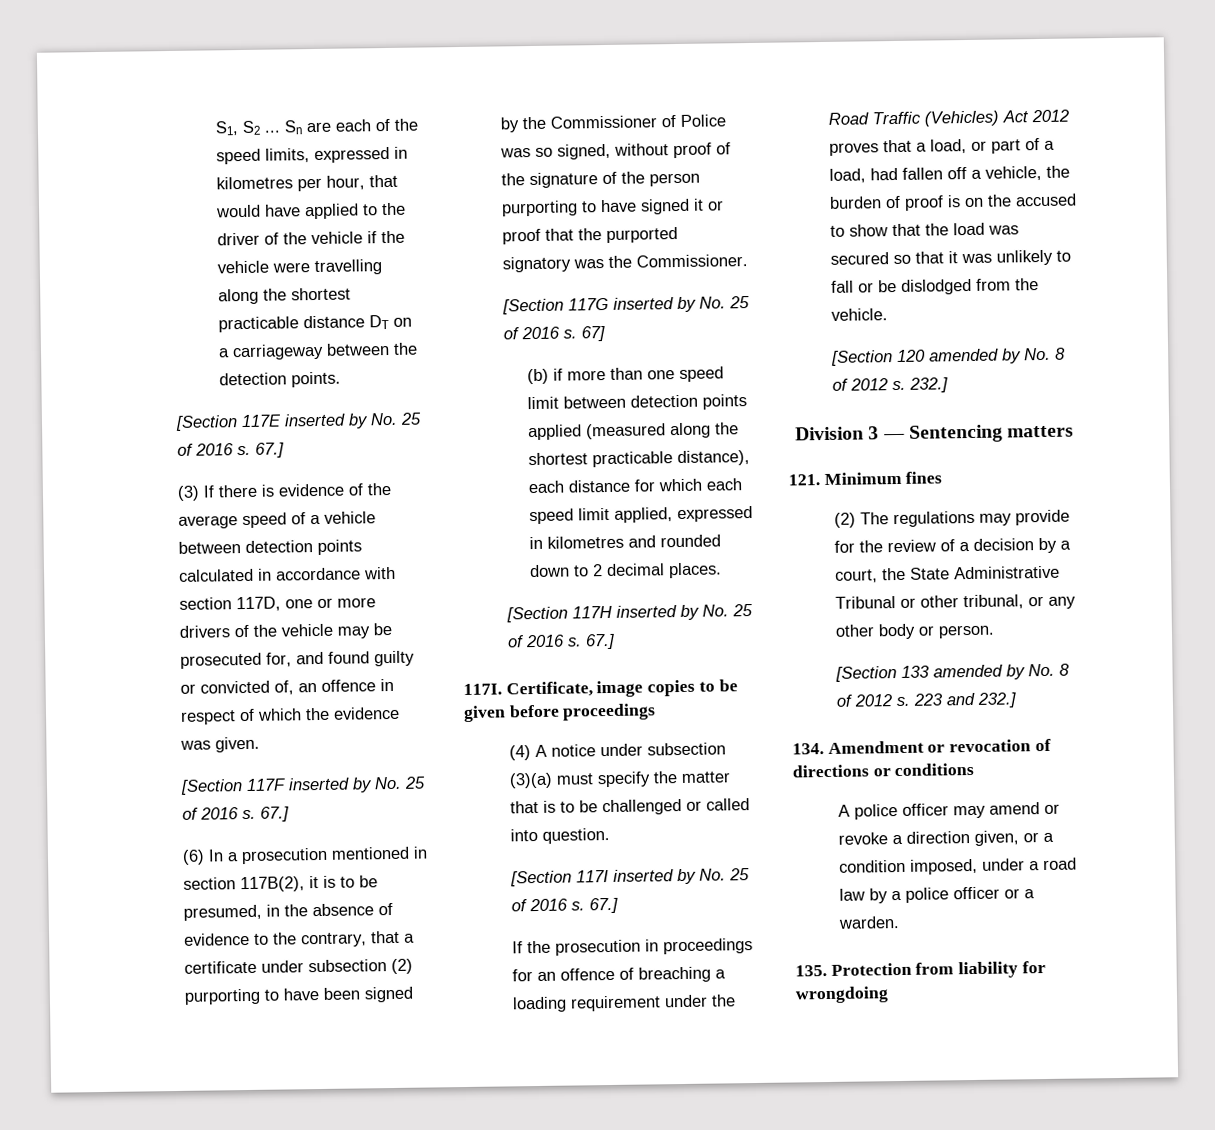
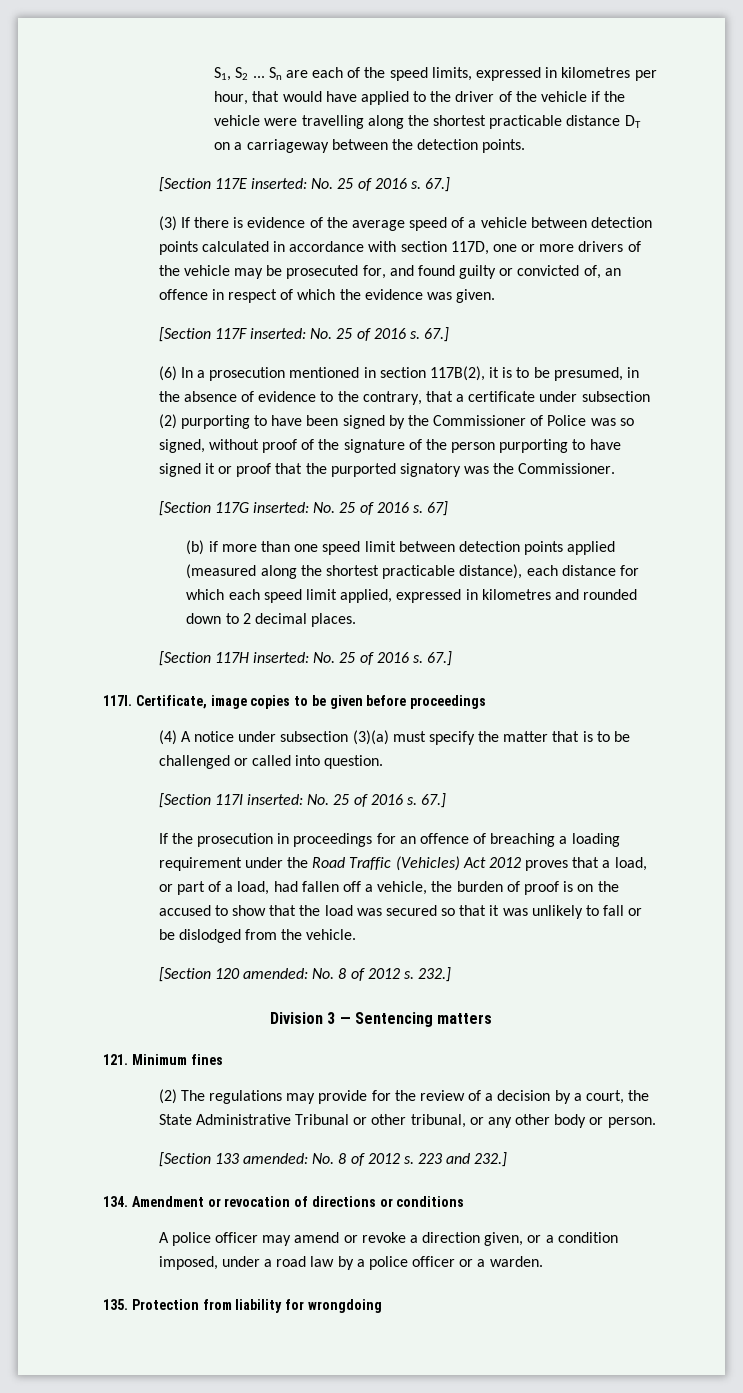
- [Section 117E inserted by No. 25 of 2016 s.
+ [Section 117E inserted: No. 25 of 2016 s.
- [Section 117F inserted by No. 25 of 2016 s.
+ [Section 117F inserted: No. 25 of 2016 s.
- [Section 117G inserted by No. 25 of 2016 s.
+ [Section 117G inserted: No. 25 of 2016 s.
- [Section 117H inserted by No. 25 of 2016 s.
+ [Section 117H inserted: No. 25 of 2016 s.
- [Section 117I inserted by No. 25 of 2016 s.
+ [Section 117I inserted: No. 25 of 2016 s.
- [Section 120 amended by No. 8 of 2012 s.
+ [Section 120 amended: No. 8 of 2012 s.
- [Section 133 amended by No. 8 of 2012 s.
+ [Section 133 amended: No. 8 of 2012 s.

